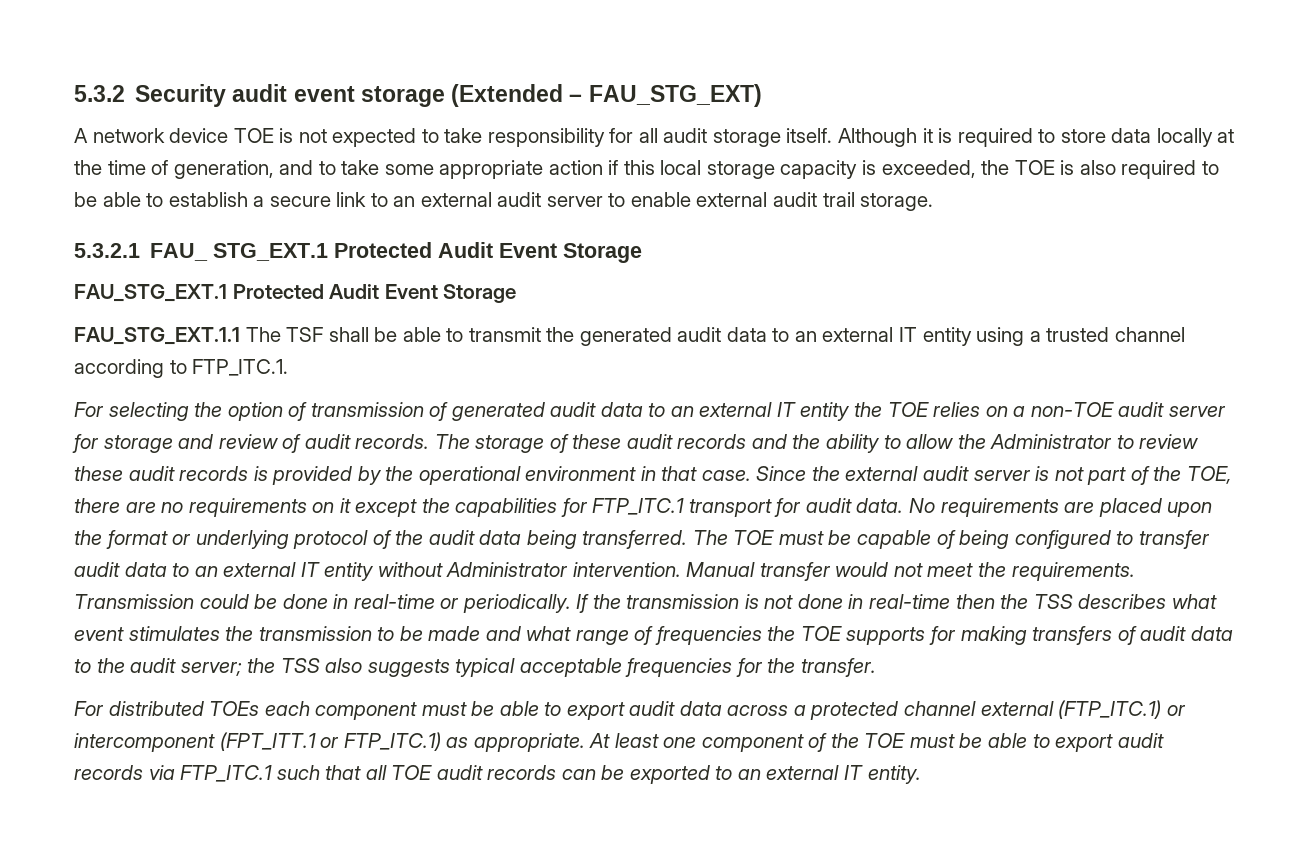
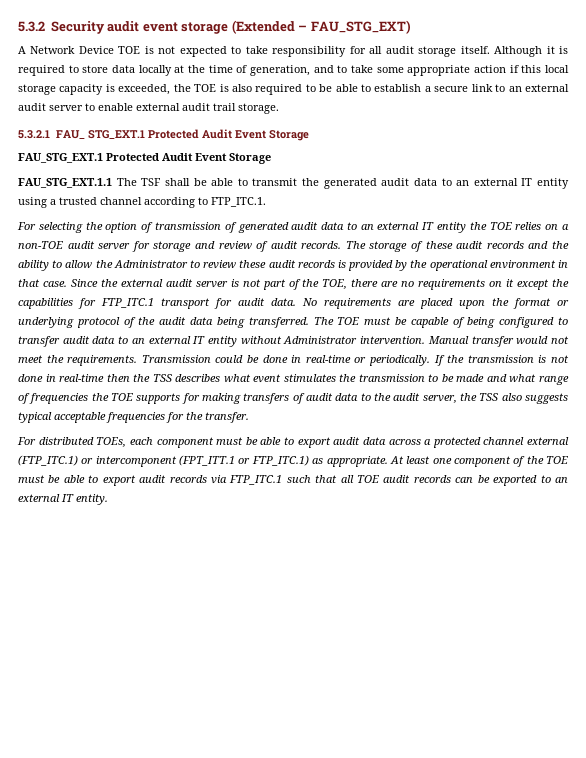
- A network device TOE is not expected to take responsibility for all audit storage itself.
+ A Network Device TOE is not expected to take responsibility for all audit storage itself.
- If the transmission is not done in real-time then the TSS describes what event stimulates the transmission to be made and what range of frequencies the TOE supports for making transfers of audit data to the audit server; the TSS also suggests typical acceptable frequencies for the transfer.
+ If the transmission is not done in real-time then the TSS describes what event stimulates the transmission to be made and what range of frequencies the TOE supports for making transfers of audit data to the audit server, the TSS also suggests typical acceptable frequencies for the transfer.
- For distributed TOEs each component must be able to export audit data across a protected channel external (FTP_ITC.1) or intercomponent (FPT_ITT.1 or FTP_ITC.1) as appropriate.
+ For distributed TOEs, each component must be able to export audit data across a protected channel external (FTP_ITC.1) or intercomponent (FPT_ITT.1 or FTP_ITC.1) as appropriate.

